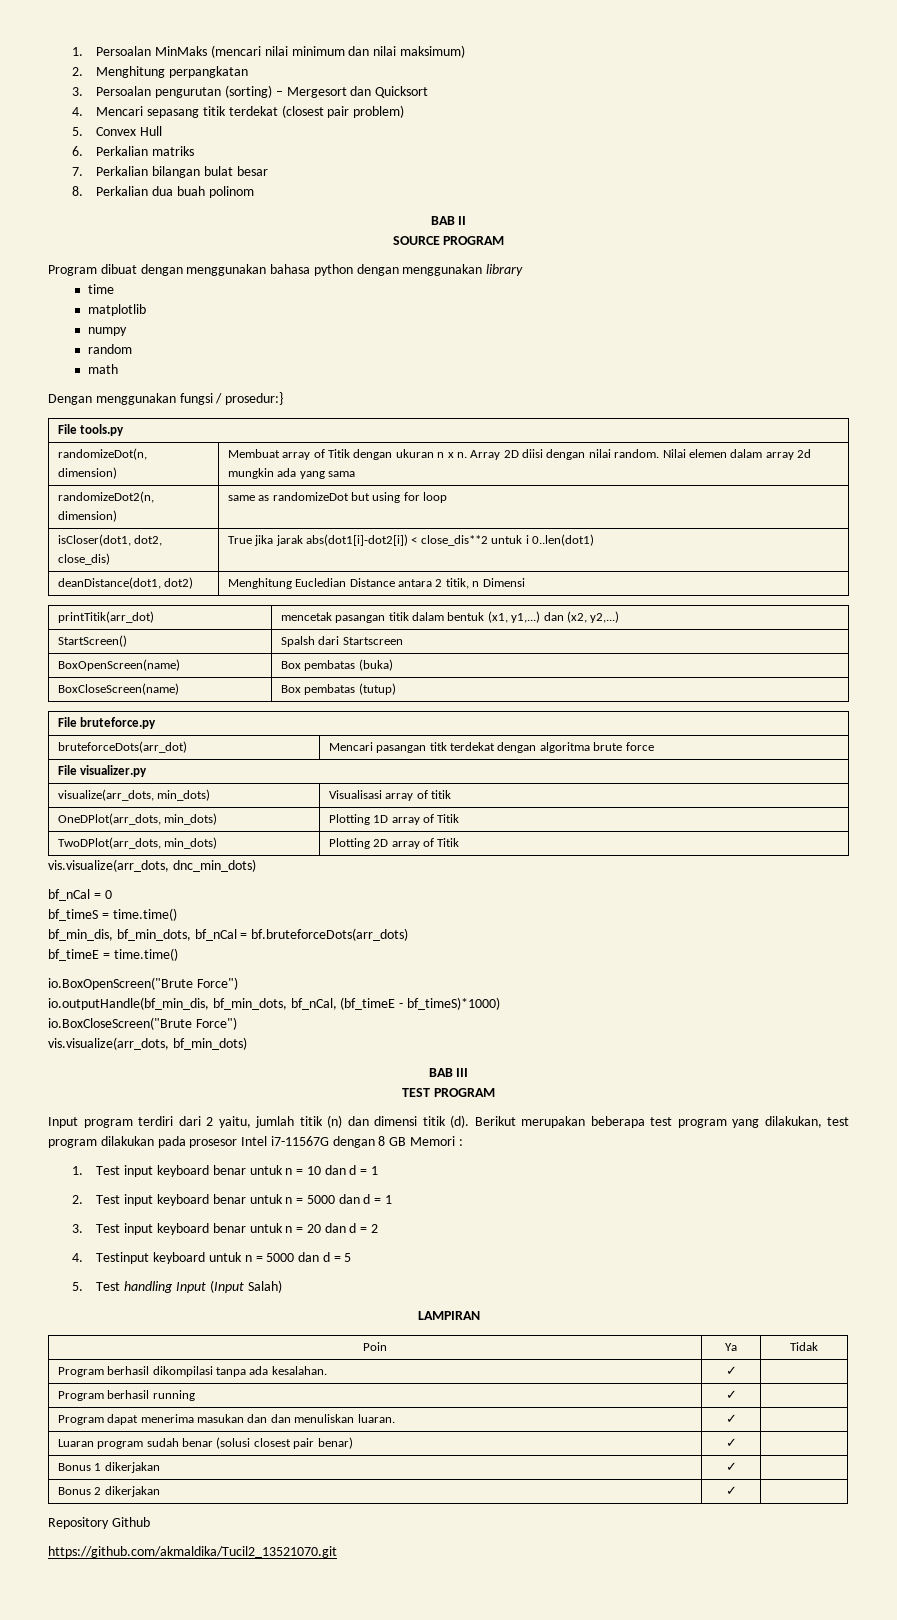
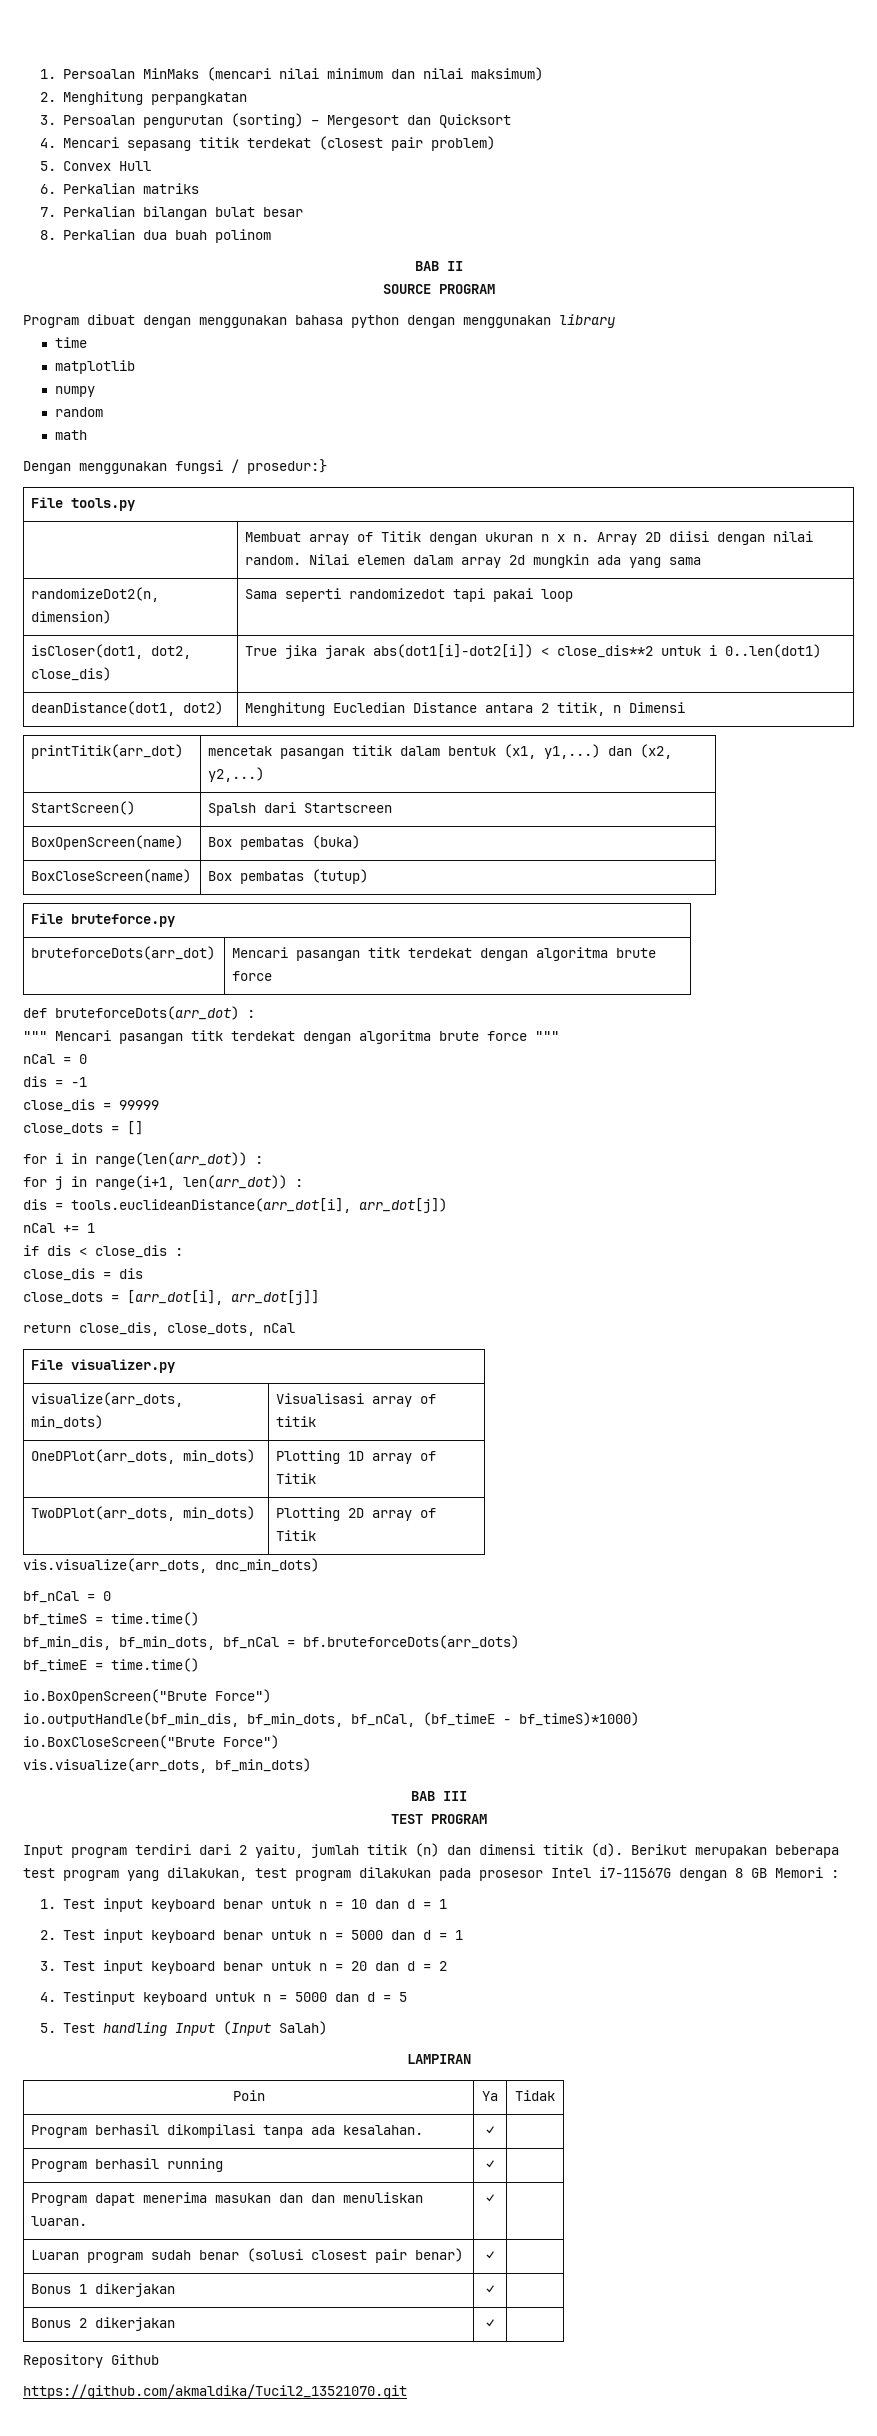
- randomizeDot(n, dimension) | Membuat array of Titik dengan ukuran n x n. Array 2D diisi dengan nilai random. Nilai elemen dalam array 2d mungkin ada yang sama
+ | Membuat array of Titik dengan ukuran n x n. Array 2D diisi dengan nilai random. Nilai elemen dalam array 2d mungkin ada yang sama
- randomizeDot2(n, dimension) | same as randomizeDot but using for loop
+ randomizeDot2(n, dimension) | Sama seperti randomizedot tapi pakai loop
+ def bruteforceDots(arr_dot) :
+ """ Mencari pasangan titk terdekat dengan algoritma brute force """
+ nCal = 0
+ dis = -1
+ close_dis = 99999
+ close_dots = []
+ for i in range(len(arr_dot)) :
+ for j in range(i+1, len(arr_dot)) :
+ dis = tools.euclideanDistance(arr_dot[i], arr_dot[j])
+ nCal += 1
+ if dis < close_dis :
+ close_dis = dis
+ close_dots = [arr_dot[i], arr_dot[j]]
+ return close_dis, close_dots, nCal

